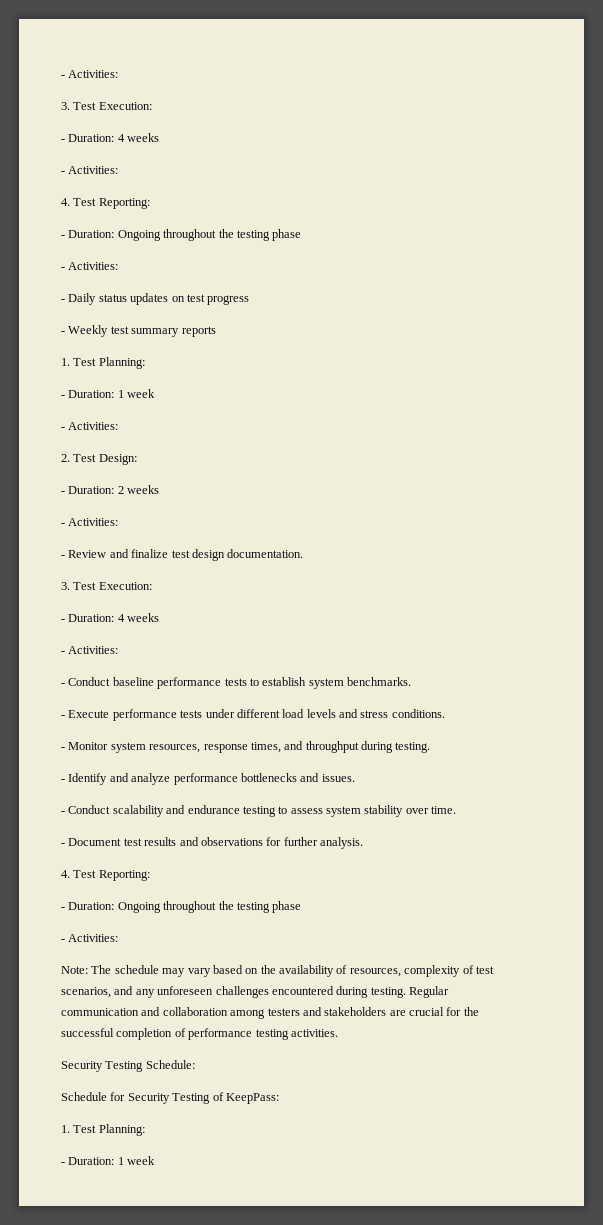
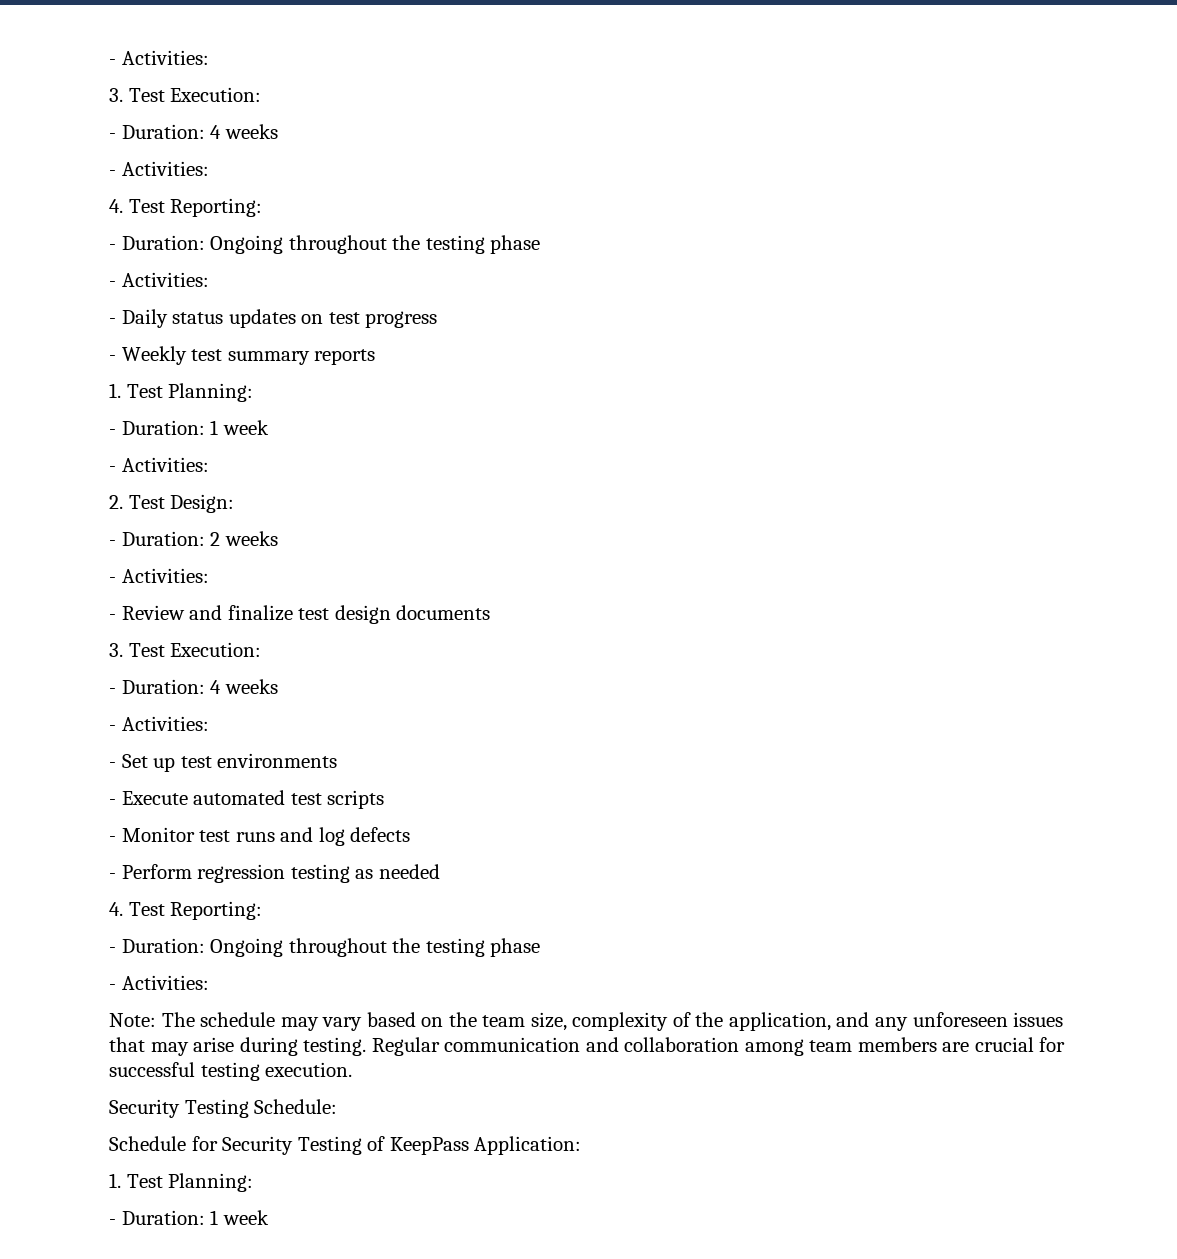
- - Review and finalize test design documentation.
+ - Review and finalize test design documents
- - Conduct baseline performance tests to establish system benchmarks.
- - Execute performance tests under different load levels and stress conditions.
- - Monitor system resources, response times, and throughput during testing.
- - Identify and analyze performance bottlenecks and issues.
- - Conduct scalability and endurance testing to assess system stability over time.
- - Document test results and observations for further analysis.
+ - Set up test environments
+ - Execute automated test scripts
+ - Monitor test runs and log defects
+ - Perform regression testing as needed
- Note: The schedule may vary based on the availability of resources, complexity of test scenarios, and any unforeseen challenges encountered during testing.
+ Note: The schedule may vary based on the team size, complexity of the application, and any unforeseen issues that may arise during testing.
- Regular communication and collaboration among testers and stakeholders are crucial for the successful completion of performance testing activities.
+ Regular communication and collaboration among team members are crucial for successful testing execution.
- Schedule for Security Testing of KeepPass:
+ Schedule for Security Testing of KeepPass Application:

